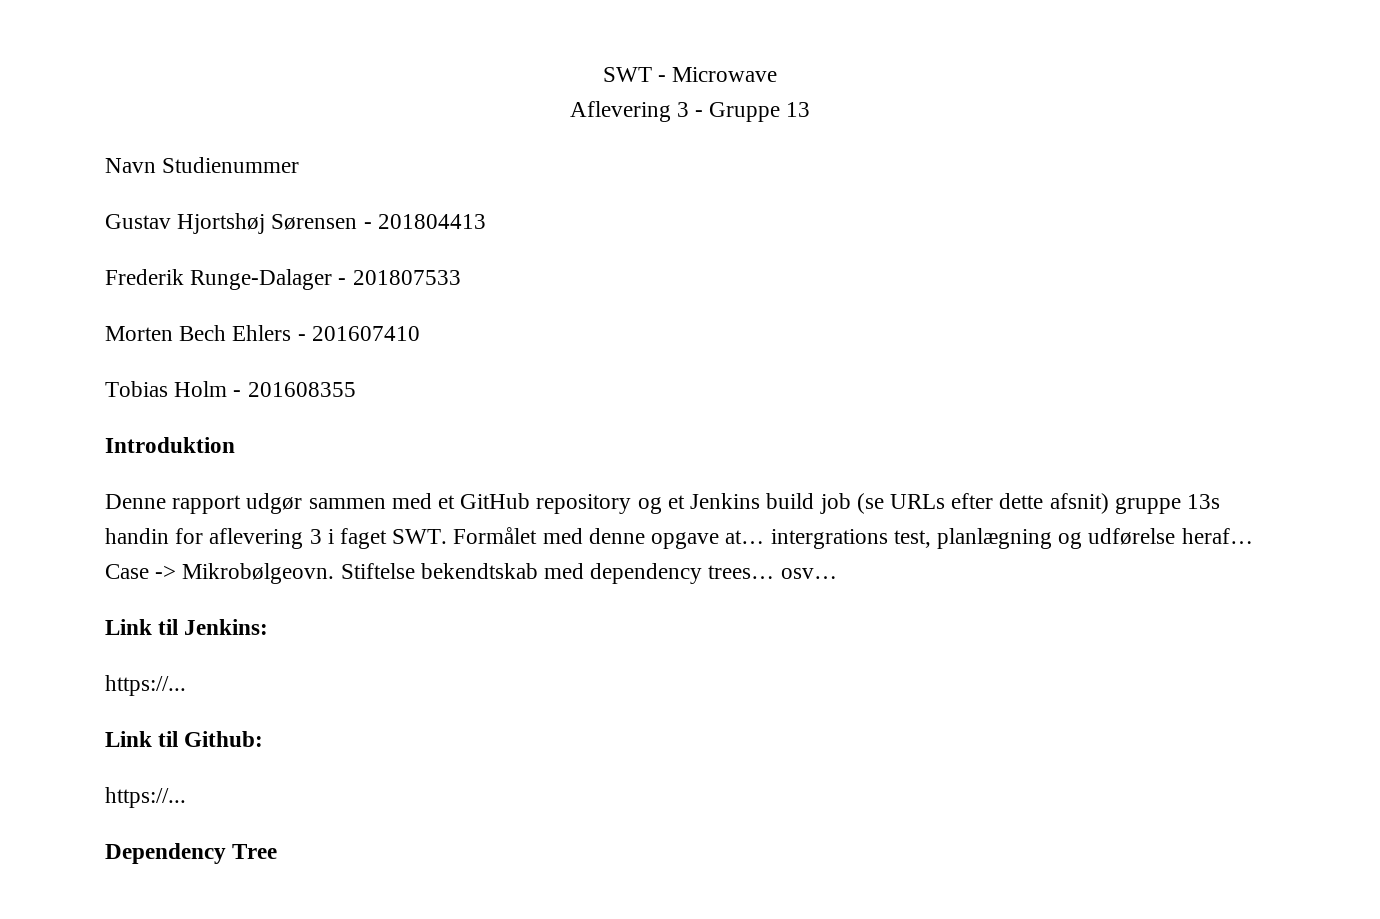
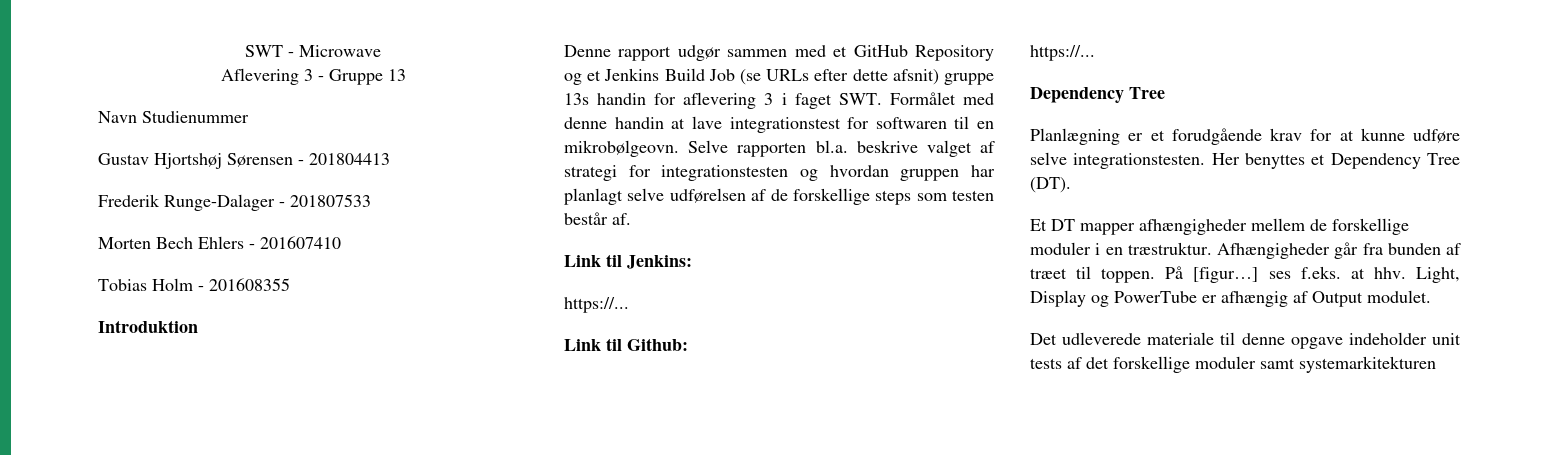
- Denne rapport udgør sammen med et GitHub repository og et Jenkins build job (se URLs efter dette afsnit) gruppe 13s handin for aflevering 3 i faget SWT. Formålet med denne opgave at… intergrations test, planlægning og udførelse heraf… Case -> Mikrobølgeovn. Stiftelse bekendtskab med dependency trees… osv…
+ Denne rapport udgør sammen med et GitHub Repository og et Jenkins Build Job (se URLs efter dette afsnit) gruppe 13s handin for aflevering 3 i faget SWT. Formålet med denne handin at lave integrationstest for softwaren til en mikrobølgeovn. Selve rapporten bl.a. beskrive valget af strategi for integrationstesten og hvordan gruppen har planlagt selve udførelsen af de forskellige steps som testen består af.
+ Planlægning er et forudgående krav for at kunne udføre selve integrationstesten. Her benyttes et Dependency Tree (DT).
+ Et DT mapper afhængigheder mellem de forskellige moduler i en træstruktur. Afhængigheder går fra bunden af træet til toppen. På [figur…] ses f.eks. at hhv. Light, Display og PowerTube er afhængig af Output modulet.
+ Det udleverede materiale til denne opgave indeholder unit tests af det forskellige moduler samt systemarkitekturen

